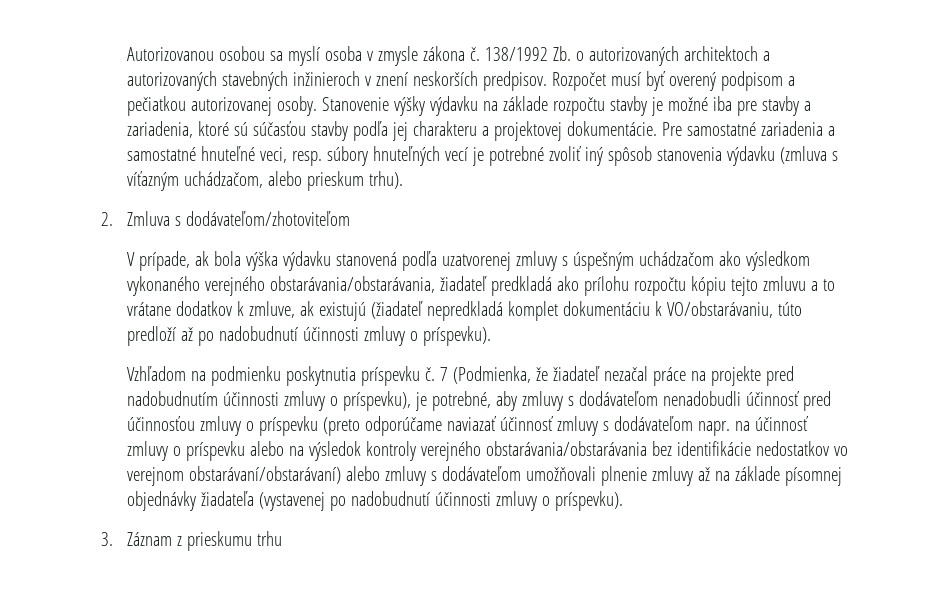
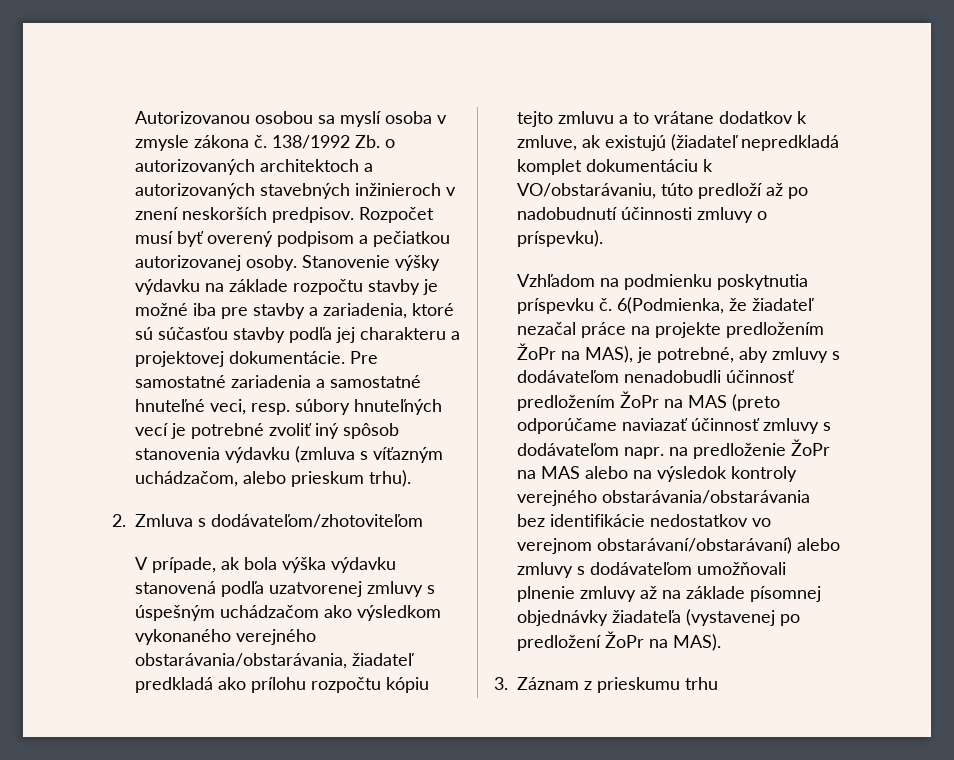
- 7 (Podmienka, že žiadateľ nezačal práce na projekte pred nadobudnutím účinnosti zmluvy o príspevku), je potrebné, aby zmluvy s dodávateľom nenadobudli účinnosť pred účinnosťou zmluvy o príspevku (preto odporúčame naviazať účinnosť zmluvy s dodávateľom napr. na účinnosť zmluvy o príspevku alebo na výsledok kontroly verejného obstarávania/obstarávania bez identifikácie nedostatkov vo verejnom obstarávaní/obstarávaní) alebo zmluvy s dodávateľom umožňovali plnenie zmluvy až na základe písomnej objednávky žiadateľa (vystavenej po nadobudnutí účinnosti zmluvy o príspevku).
+ 6(Podmienka, že žiadateľ nezačal práce na projekte predložením ŽoPr na MAS), je potrebné, aby zmluvy s dodávateľom nenadobudli účinnosť predložením ŽoPr na MAS (preto odporúčame naviazať účinnosť zmluvy s dodávateľom napr. na predloženie ŽoPr na MAS alebo na výsledok kontroly verejného obstarávania/obstarávania bez identifikácie nedostatkov vo verejnom obstarávaní/obstarávaní) alebo zmluvy s dodávateľom umožňovali plnenie zmluvy až na základe písomnej objednávky žiadateľa (vystavenej po predložení ŽoPr na MAS).

